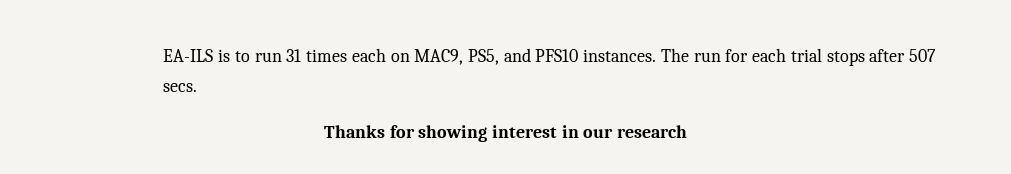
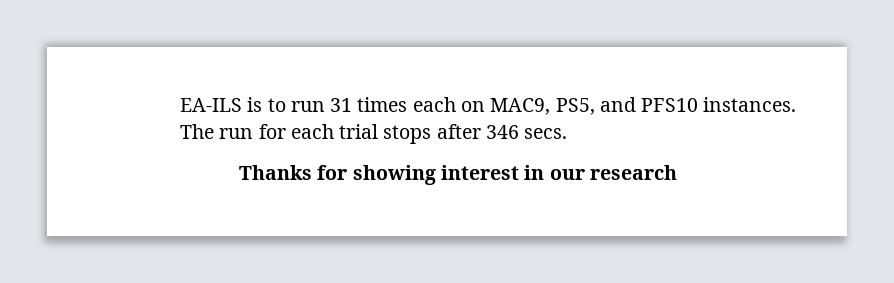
- The run for each trial stops after 507 secs.
+ The run for each trial stops after 346 secs.

